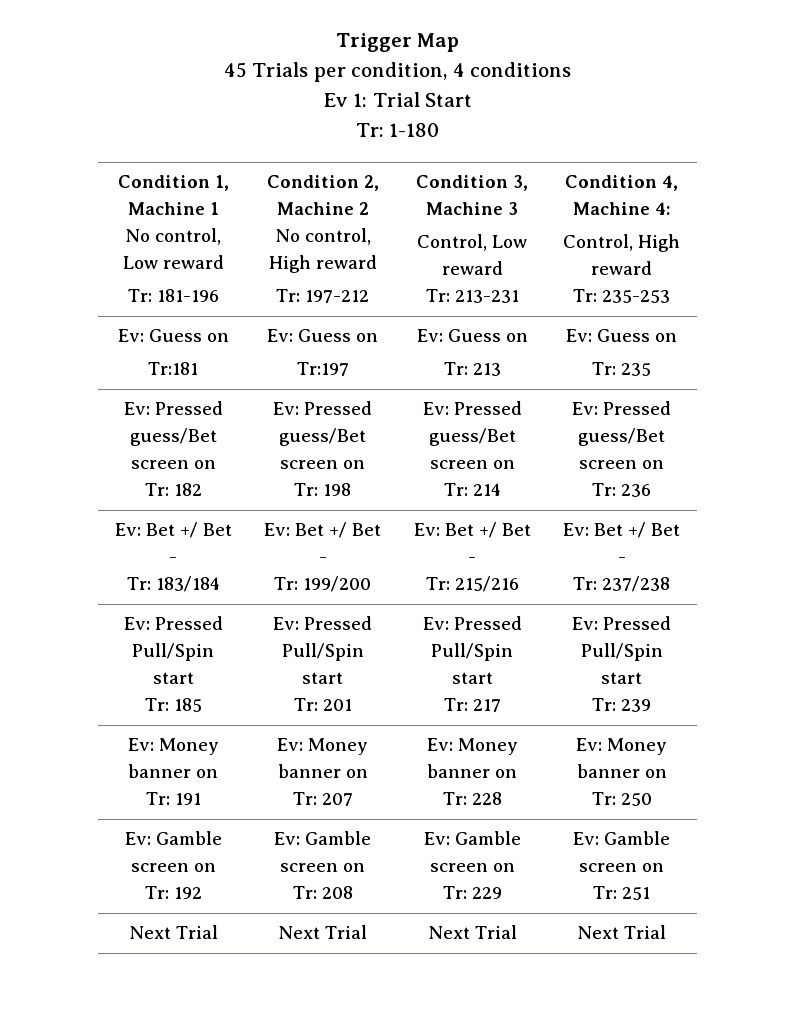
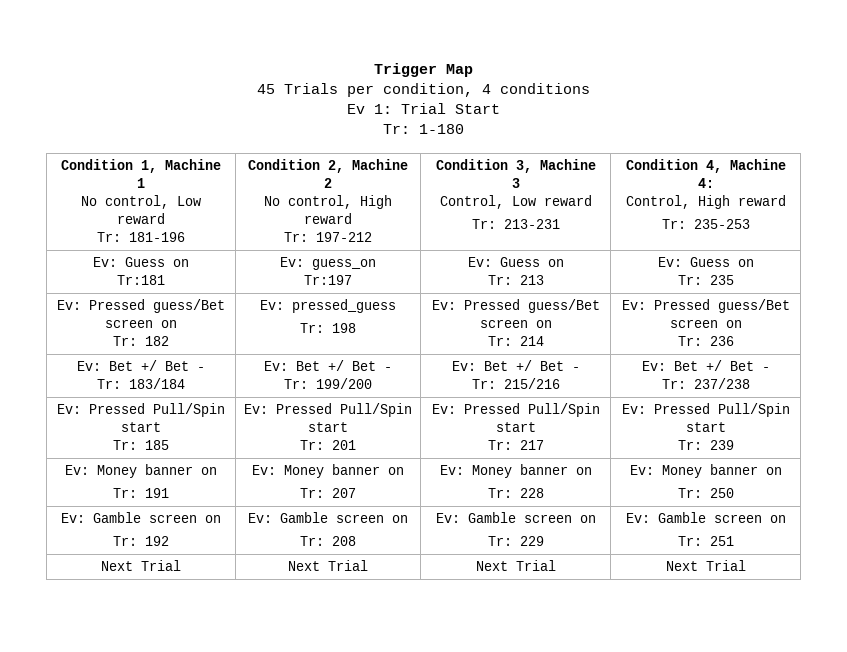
  Condition 1, Machine 1
  No control, Low reward
  Tr: 181-196 | Condition 2, Machine 2
  No control, High reward
  Tr: 197-212 | Condition 3, Machine 3
  Control, Low reward
  Tr: 213-231 | Condition 4, Machine 4:
  Control, High reward
  Tr: 235-253
  Ev: Guess on
- Tr:181 | Ev: Guess on
+ Tr:181 | Ev: guess_on
  Tr:197 | Ev: Guess on
  Tr: 213 | Ev: Guess on
  Tr: 235
  Ev: Pressed guess/Bet screen on
- Tr: 182 | Ev: Pressed guess/Bet screen on
+ Tr: 182 | Ev: pressed_guess

